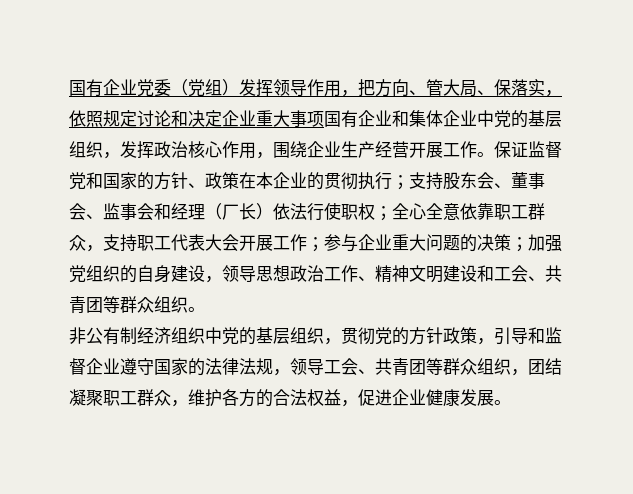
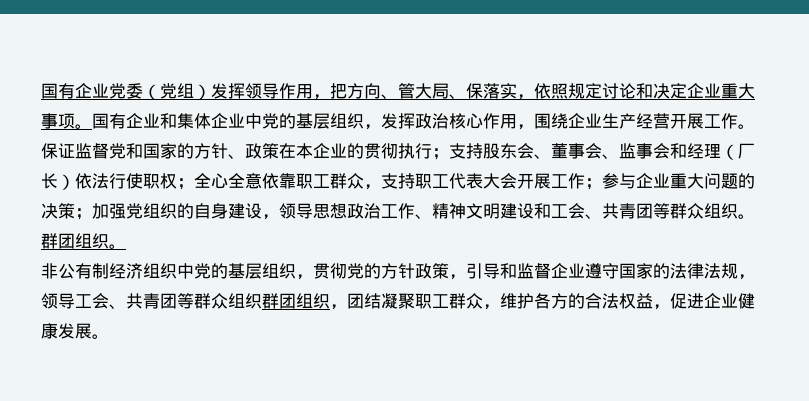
- 国有企业党委（党组）发挥领导作用，把方向、管大局、保落实，依照规定讨论和决定企业重大事项国有企业和集体企业中党的基层组织，发挥政治核心作用，围绕企业生产经营开展工作。
+ 国有企业党委（党组）发挥领导作用，把方向、管大局、保落实，依照规定讨论和决定企业重大事项。国有企业和集体企业中党的基层组织，发挥政治核心作用，围绕企业生产经营开展工作。
+ 群团组织。
- 非公有制经济组织中党的基层组织，贯彻党的方针政策，引导和监督企业遵守国家的法律法规，领导工会、共青团等群众组织，团结凝聚职工群众，维护各方的合法权益，促进企业健康发展。
+ 非公有制经济组织中党的基层组织，贯彻党的方针政策，引导和监督企业遵守国家的法律法规，领导工会、共青团等群众组织群团组织，团结凝聚职工群众，维护各方的合法权益，促进企业健康发展。

